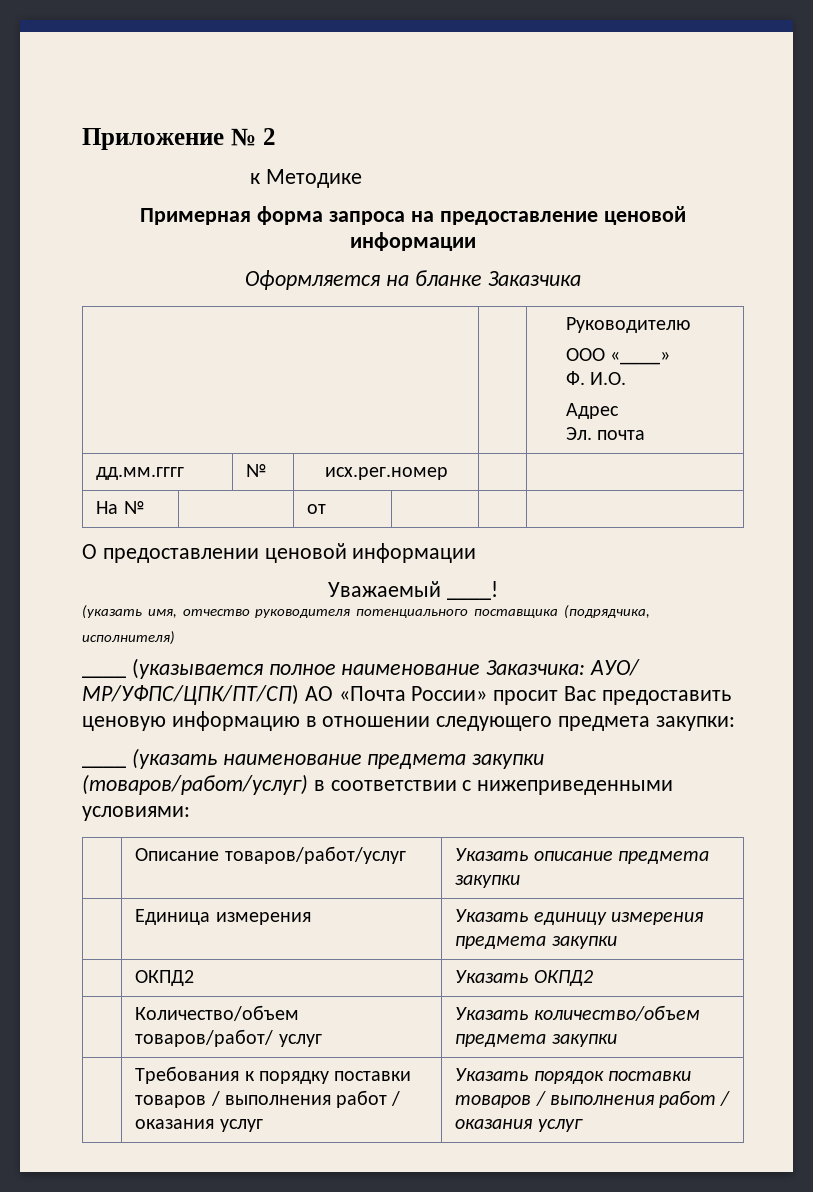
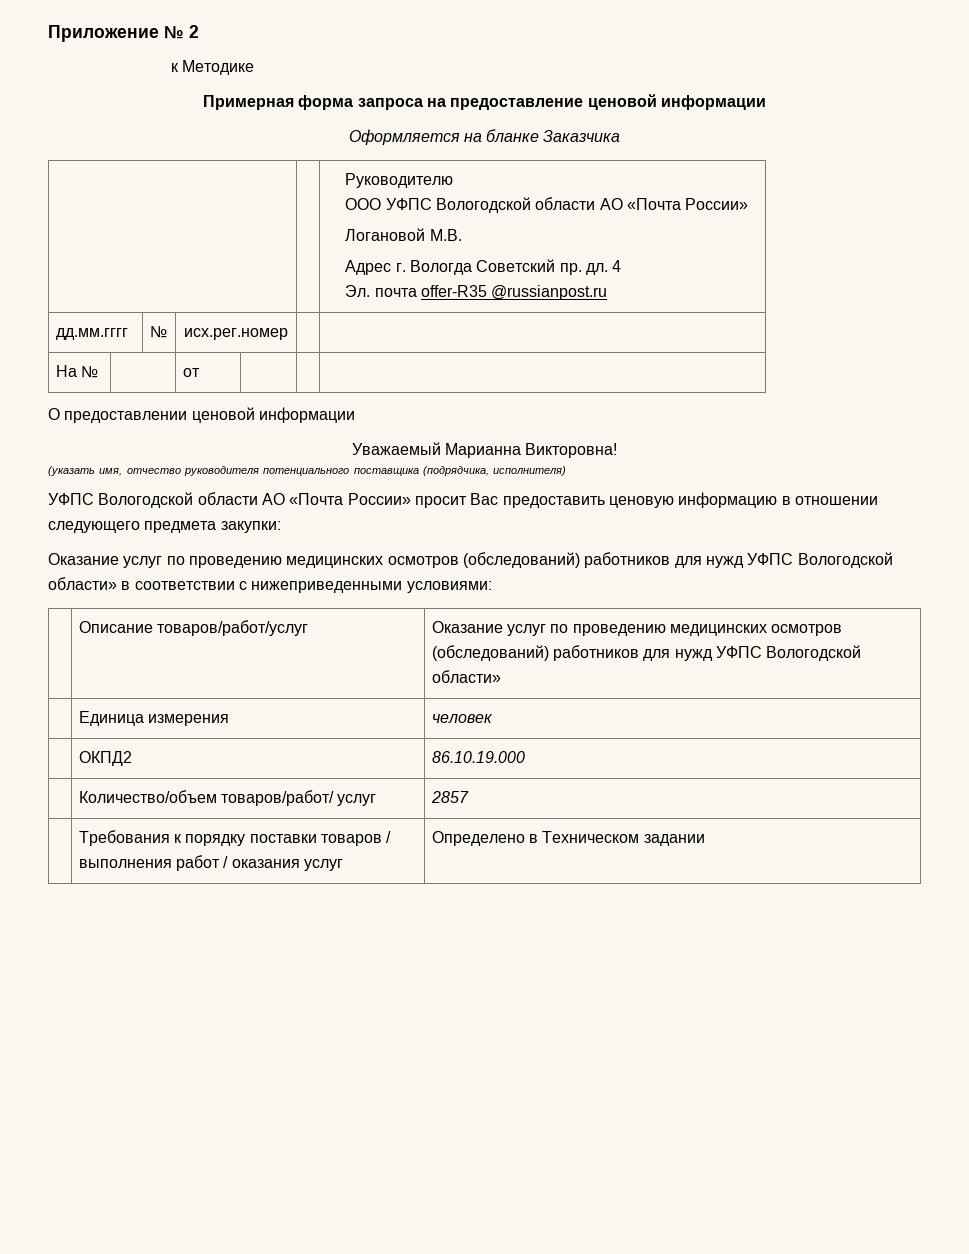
  | | Руководителю
- ООО «____»
- Ф. И.О.
- Адрес
- Эл. почта
+ ООО УФПС Вологодской области АО «Почта России»
+ Логановой М.В.
+ Адрес г. Вологда Советский пр. дл. 4
+ Эл. почта offer-R35 @russianpost.ru
- Уважаемый ____!
+ Уважаемый Марианна Викторовна!
- ____ (указывается полное наименование Заказчика: АУО/ МР/УФПС/ЦПК/ПТ/СП) АО «Почта России» просит Вас предоставить ценовую информацию в отношении следующего предмета закупки:
+ УФПС Вологодской области АО «Почта России» просит Вас предоставить ценовую информацию в отношении следующего предмета закупки:
- ____ (указать наименование предмета закупки (товаров/работ/услуг) в соответствии с нижеприведенными условиями:
+ Оказание услуг по проведению медицинских осмотров (обследований) работников для нужд УФПС Вологодской области» в соответствии с нижеприведенными условиями:
- | Описание товаров/работ/услуг | Указать описание предмета закупки
- | Единица измерения | Указать единицу измерения предмета закупки
+ | Описание товаров/работ/услуг | Оказание услуг по проведению медицинских осмотров (обследований) работников для нужд УФПС Вологодской области»
+ | Единица измерения | человек
- | ОКПД2 | Указать ОКПД2
+ | ОКПД2 | 86.10.19.000
- | Количество/объем товаров/работ/ услуг | Указать количество/объем предмета закупки
+ | Количество/объем товаров/работ/ услуг | 2857
- | Требования к порядку поставки товаров / выполнения работ / оказания услуг | Указать порядок поставки товаров / выполнения работ / оказания услуг
+ | Требования к порядку поставки товаров / выполнения работ / оказания услуг | Определено в Техническом задании

